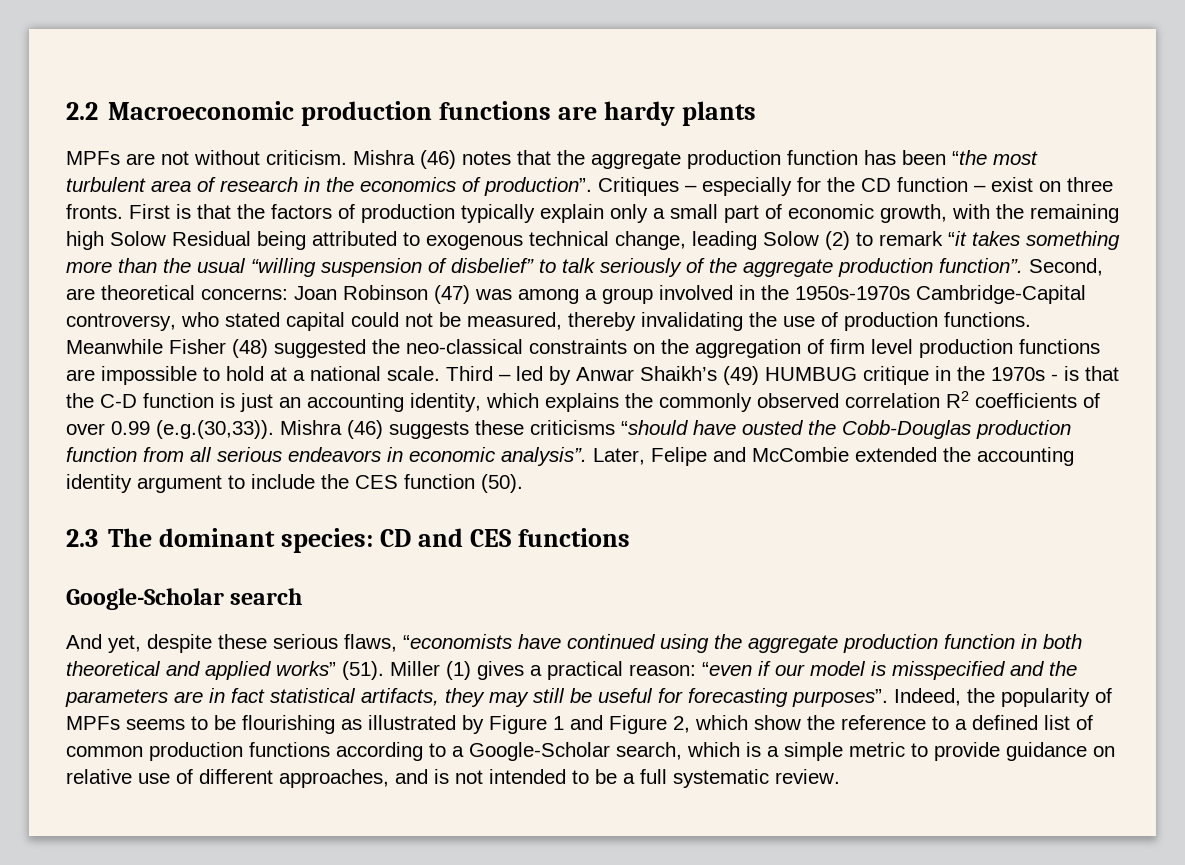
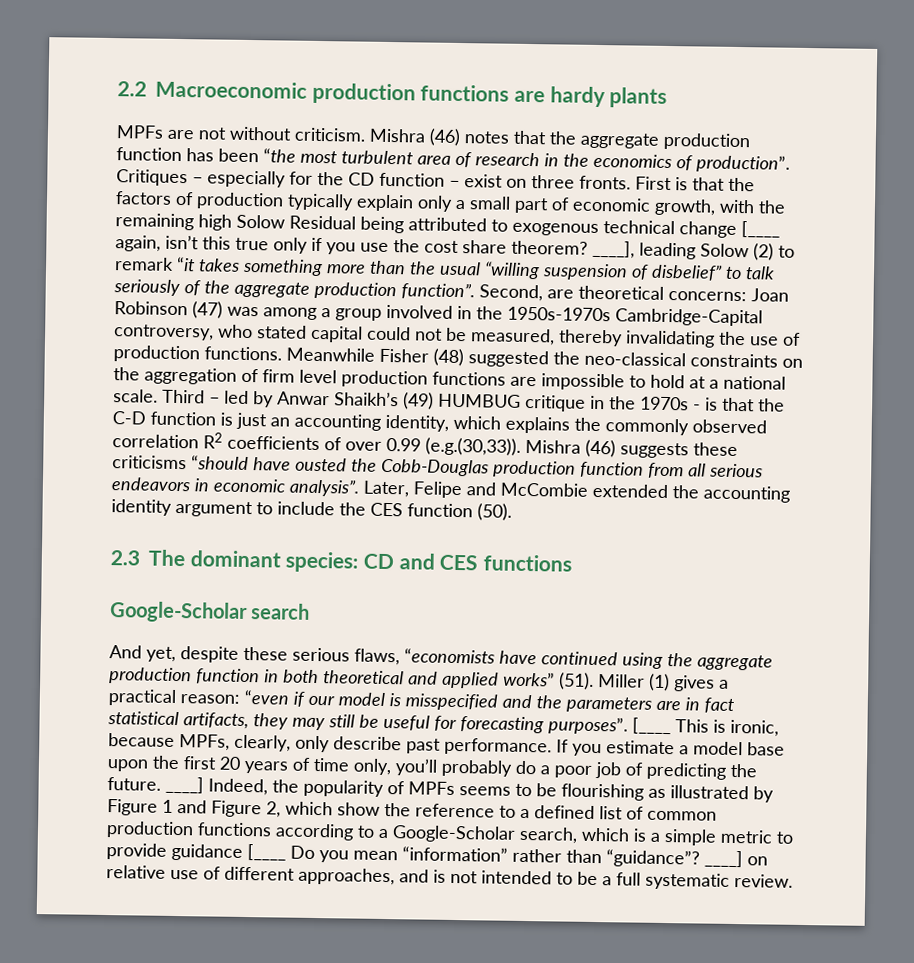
- First is that the factors of production typically explain only a small part of economic growth, with the remaining high Solow Residual being attributed to exogenous technical change, leading Solow (2) to remark “it takes something more than the usual “willing suspension of disbelief” to talk seriously of the aggregate production function”.
+ First is that the factors of production typically explain only a small part of economic growth, with the remaining high Solow Residual being attributed to exogenous technical change [____ again, isn’t this true only if you use the cost share theorem? ____], leading Solow (2) to remark “it takes something more than the usual “willing suspension of disbelief” to talk seriously of the aggregate production function”.
- Indeed, the popularity of MPFs seems to be flourishing as illustrated by Figure 1 and Figure 2, which show the reference to a defined list of common production functions according to a Google-Scholar search, which is a simple metric to provide guidance on relative use of different approaches, and is not intended to be a full systematic review.
+ [____ This is ironic, because MPFs, clearly, only describe past performance. If you estimate a model base upon the first 20 years of time only, you’ll probably do a poor job of predicting the future. ____] Indeed, the popularity of MPFs seems to be flourishing as illustrated by Figure 1 and Figure 2, which show the reference to a defined list of common production functions according to a Google-Scholar search, which is a simple metric to provide guidance [____ Do you mean “information” rather than “guidance”? ____] on relative use of different approaches, and is not intended to be a full systematic review.

